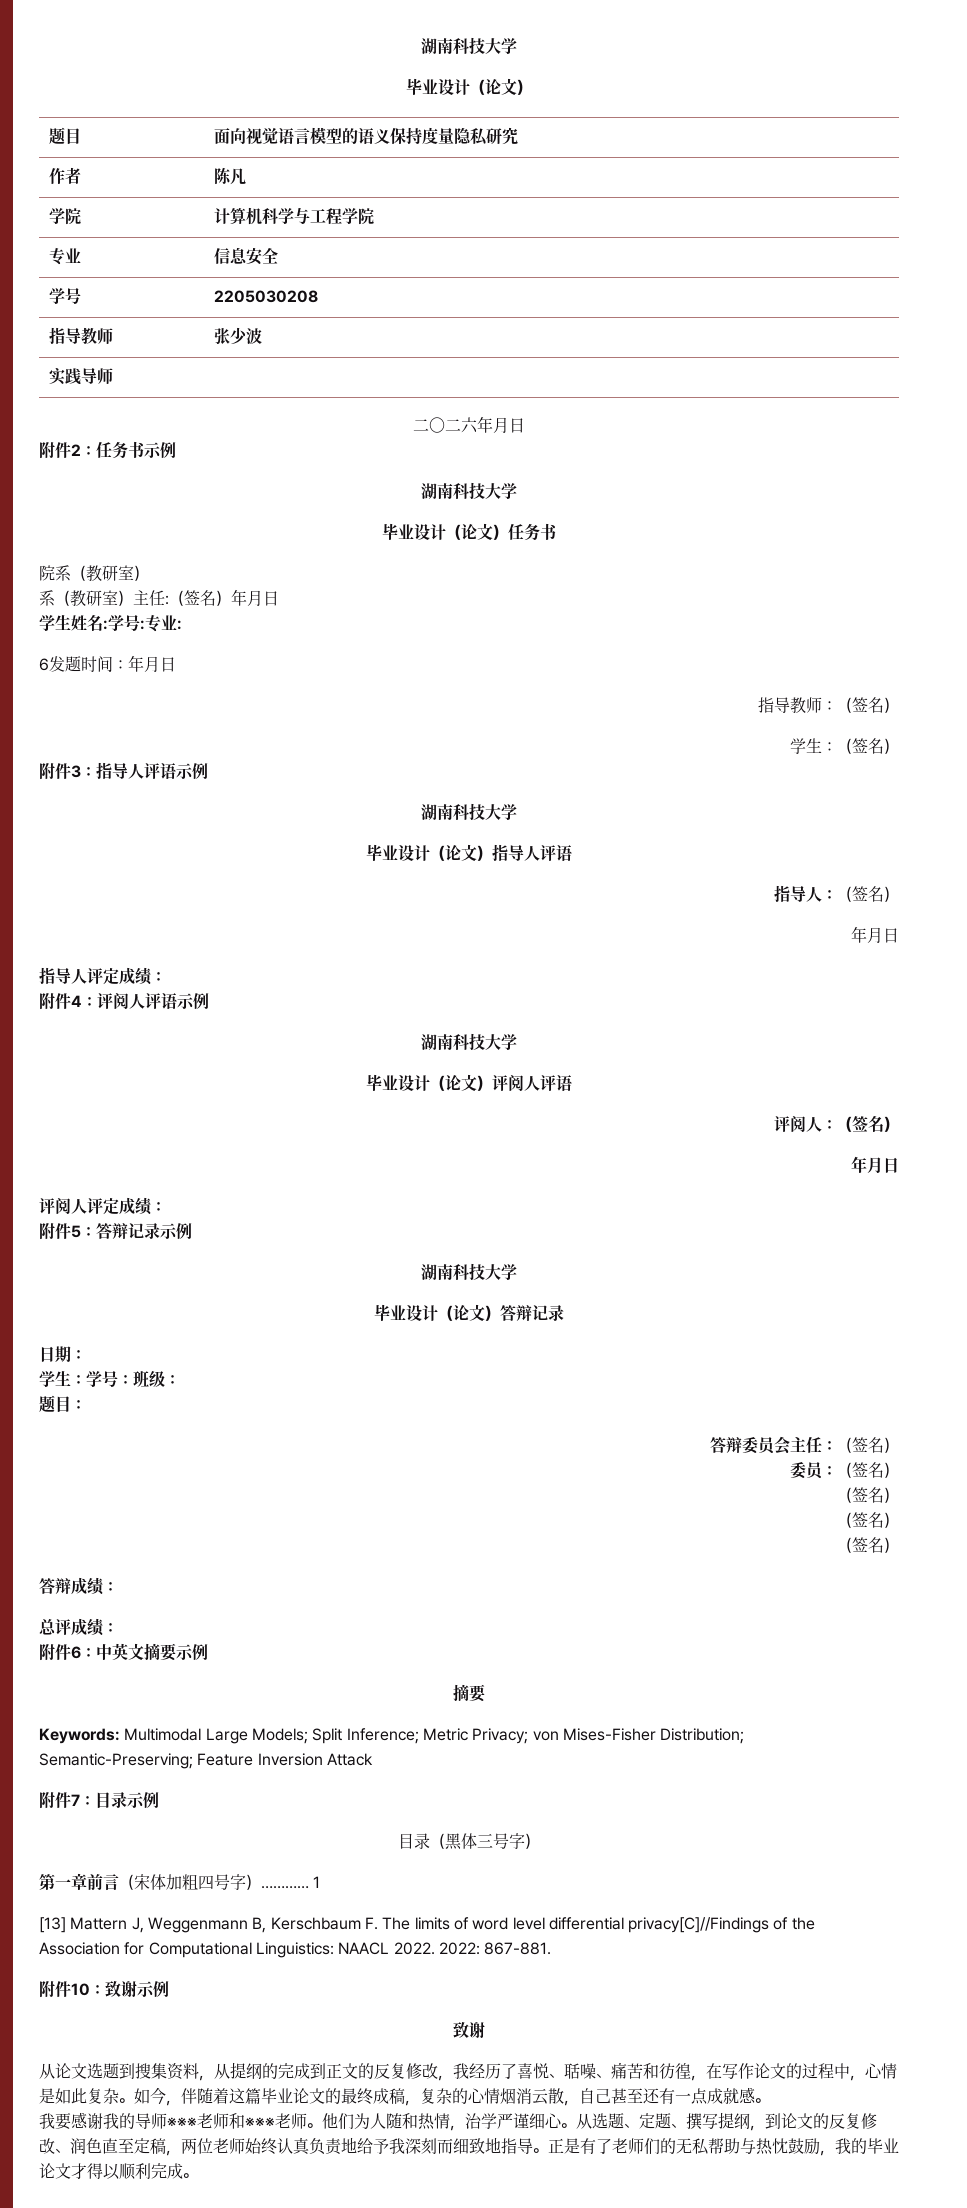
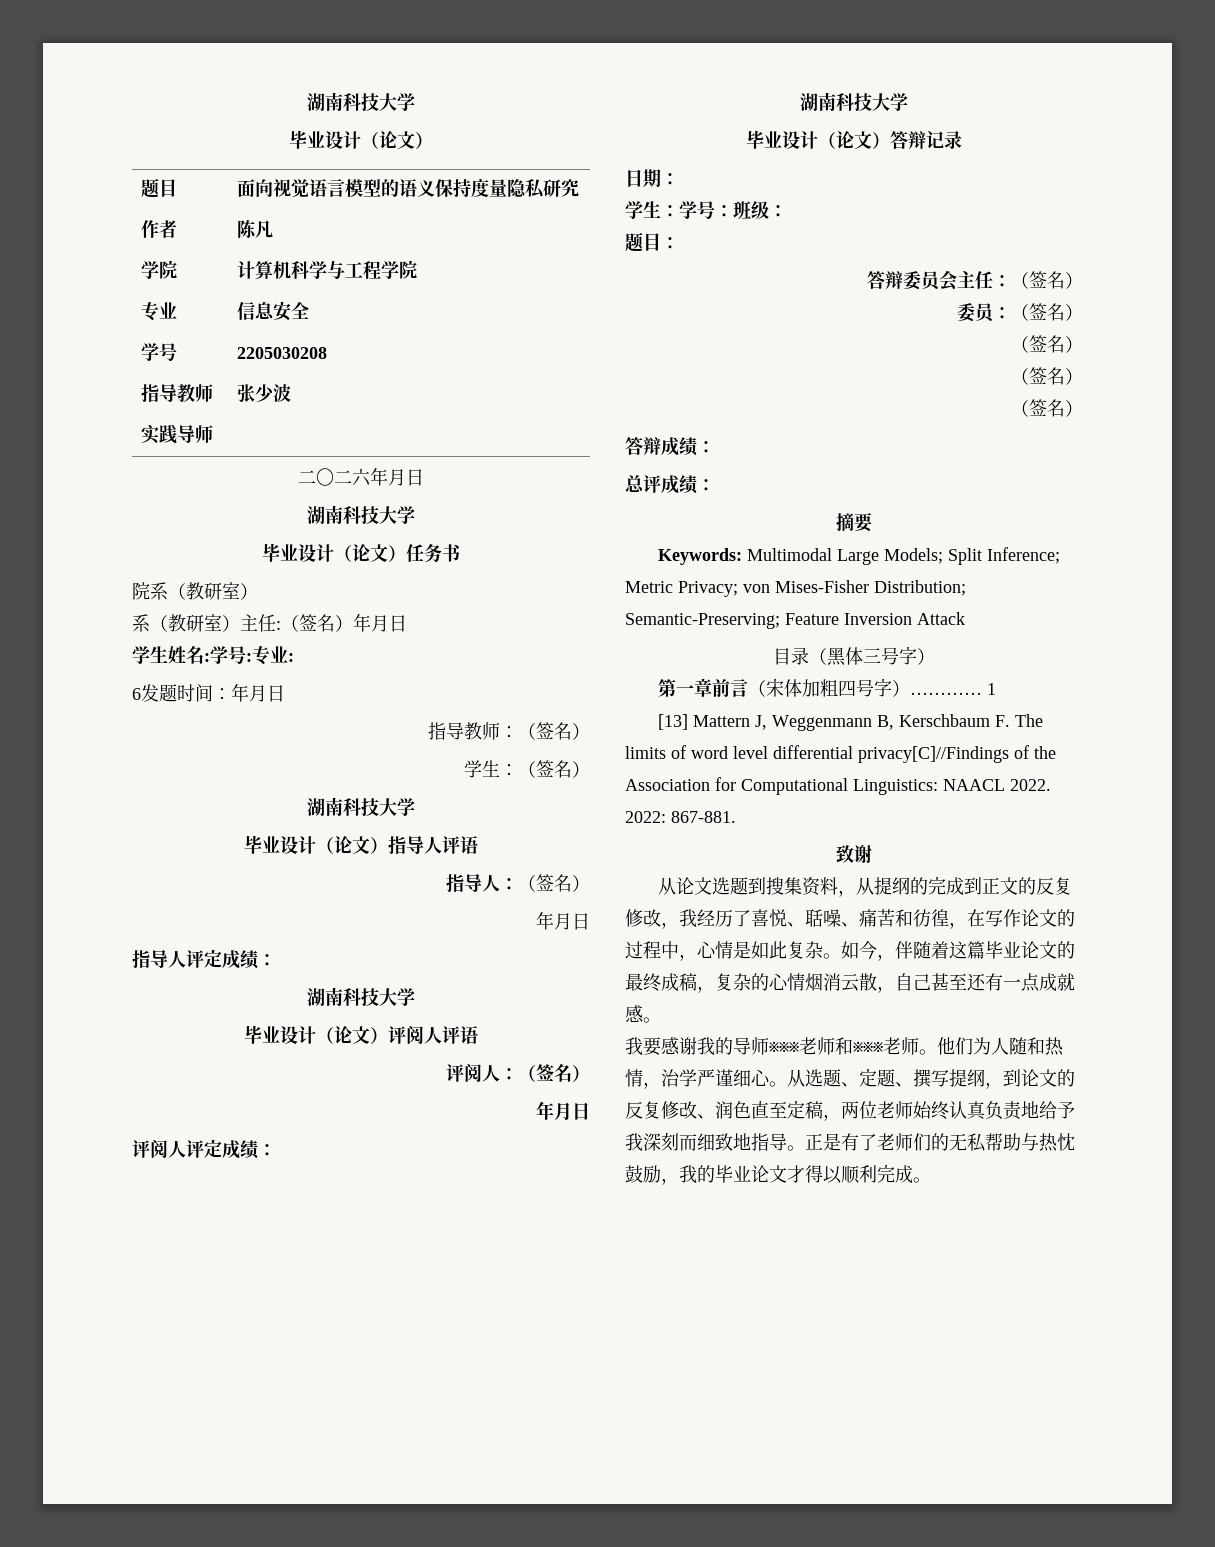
- 附件2：任务书示例
- 附件3：指导人评语示例
- 附件4：评阅人评语示例
- 附件5：答辩记录示例
- 附件6：中英文摘要示例
- 附件7：目录示例
- 附件10：致谢示例

